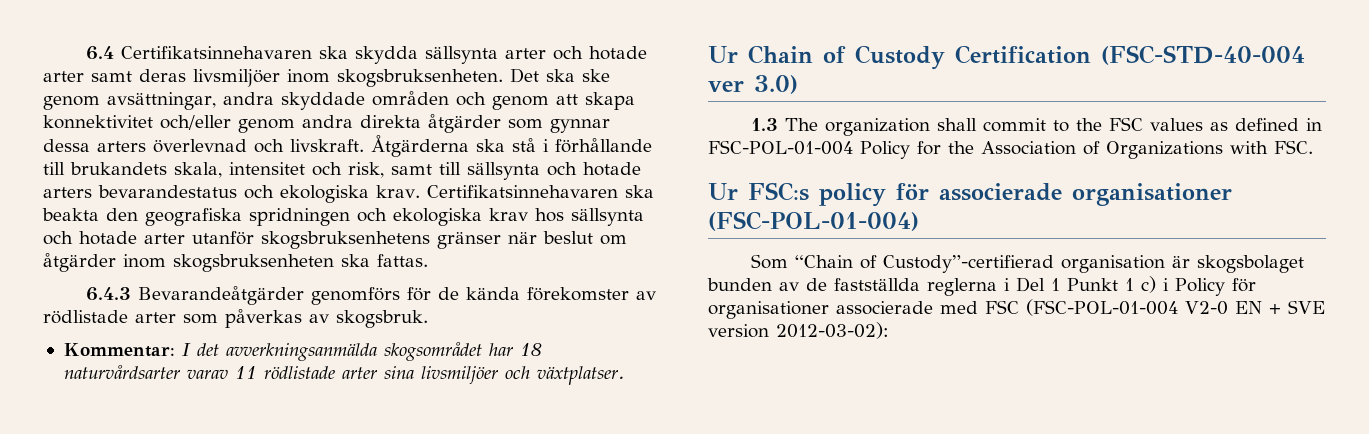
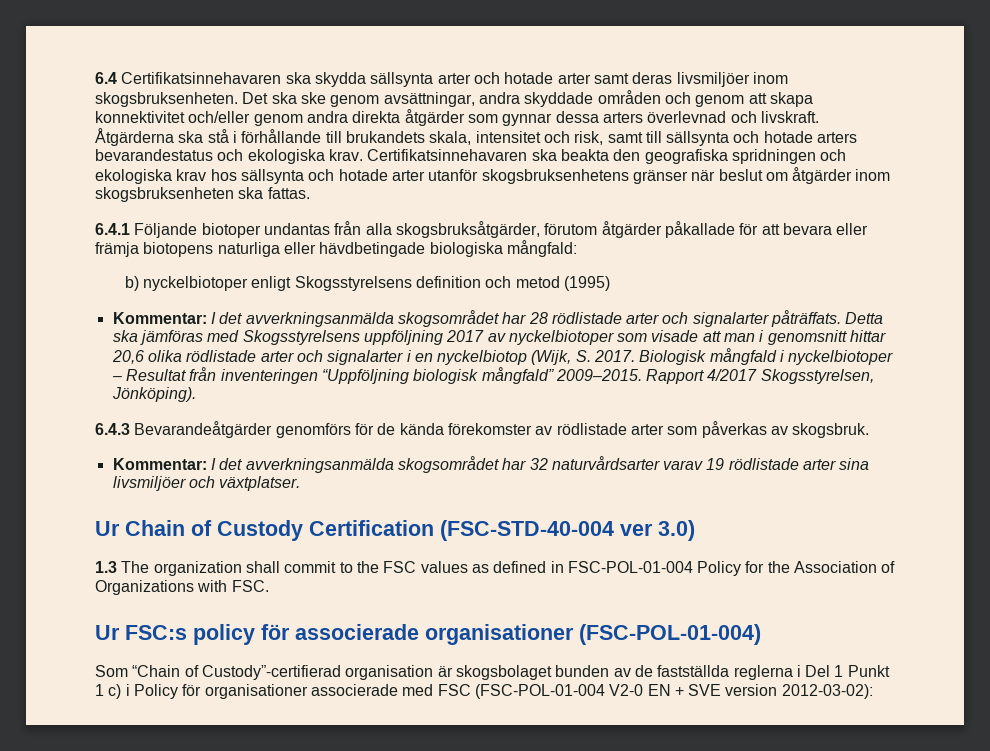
+ 6.4.1 Följande biotoper undantas från alla skogsbruksåtgärder, förutom åtgärder påkallade för att bevara eller främja biotopens naturliga eller hävdbetingade biologiska mångfald:
+ b) nyckelbiotoper enligt Skogsstyrelsens definition och metod (1995)
+ Kommentar: I det avverkningsanmälda skogsområdet har 28 rödlistade arter och signalarter påträffats. Detta ska jämföras med Skogsstyrelsens uppföljning 2017 av nyckelbiotoper som visade att man i genomsnitt hittar 20,6 olika rödlistade arter och signalarter i en nyckelbiotop (Wijk, S. 2017. Biologisk mångfald i nyckelbiotoper – Resultat från inventeringen “Uppföljning biologisk mångfald” 2009–2015. Rapport 4/2017 Skogsstyrelsen, Jönköping).
- Kommentar: I det avverkningsanmälda skogsområdet har 18 naturvårdsarter varav 11 rödlistade arter sina livsmiljöer och växtplatser.
+ Kommentar: I det avverkningsanmälda skogsområdet har 32 naturvårdsarter varav 19 rödlistade arter sina livsmiljöer och växtplatser.

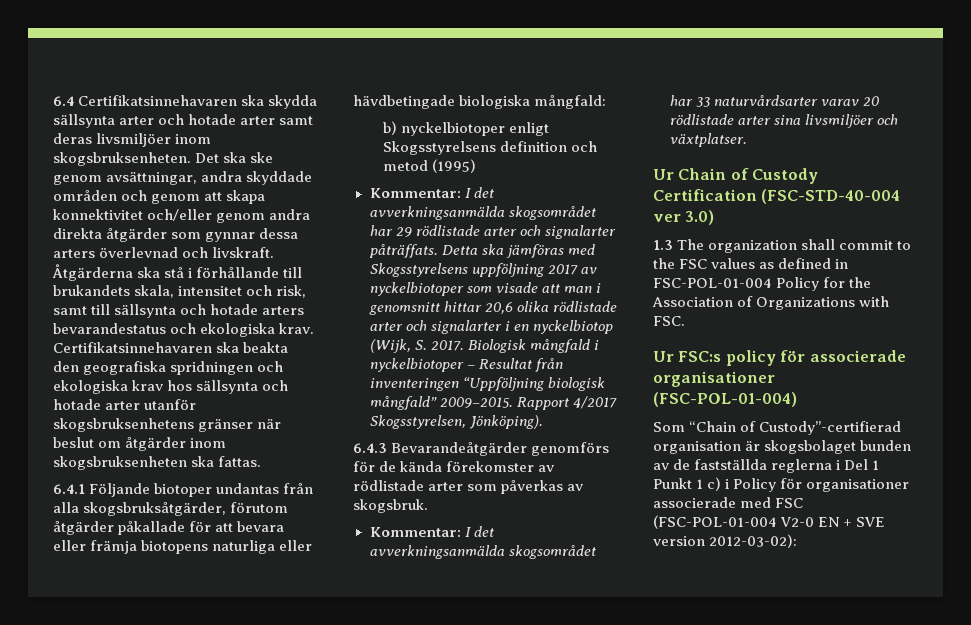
- Kommentar: I det avverkningsanmälda skogsområdet har 28 rödlistade arter och signalarter påträffats.
+ Kommentar: I det avverkningsanmälda skogsområdet har 29 rödlistade arter och signalarter påträffats.
- Kommentar: I det avverkningsanmälda skogsområdet har 32 naturvårdsarter varav 19 rödlistade arter sina livsmiljöer och växtplatser.
+ Kommentar: I det avverkningsanmälda skogsområdet har 33 naturvårdsarter varav 20 rödlistade arter sina livsmiljöer och växtplatser.

